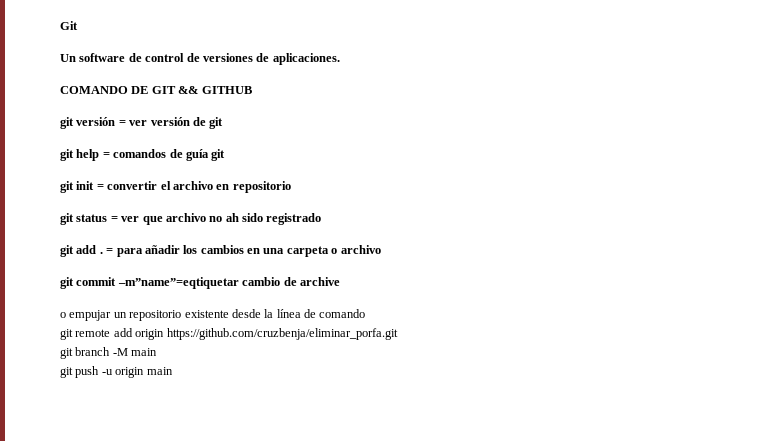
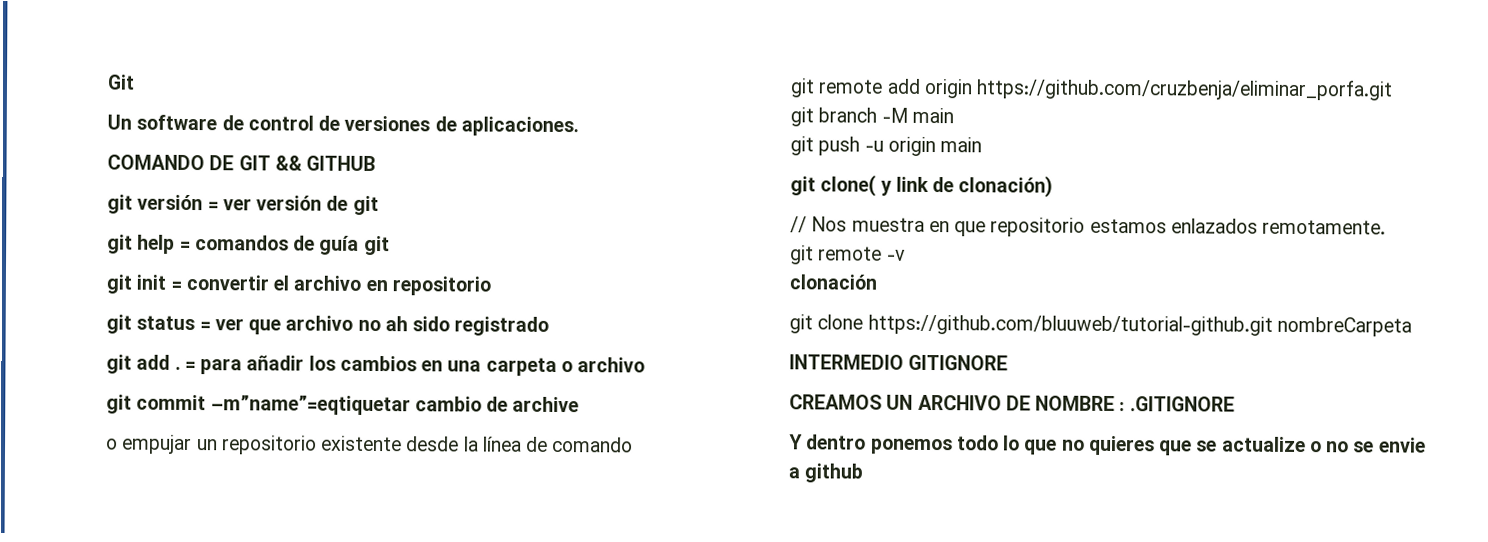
+ git clone( y link de clonación)
+ // Nos muestra en que repositorio estamos enlazados remotamente.
+ git remote -v
+ clonación
+ git clone https://github.com/bluuweb/tutorial-github.git nombreCarpeta
+ INTERMEDIO GITIGNORE
+ CREAMOS UN ARCHIVO DE NOMBRE : .GITIGNORE
+ Y dentro ponemos todo lo que no quieres que se actualize o no se envie a github

